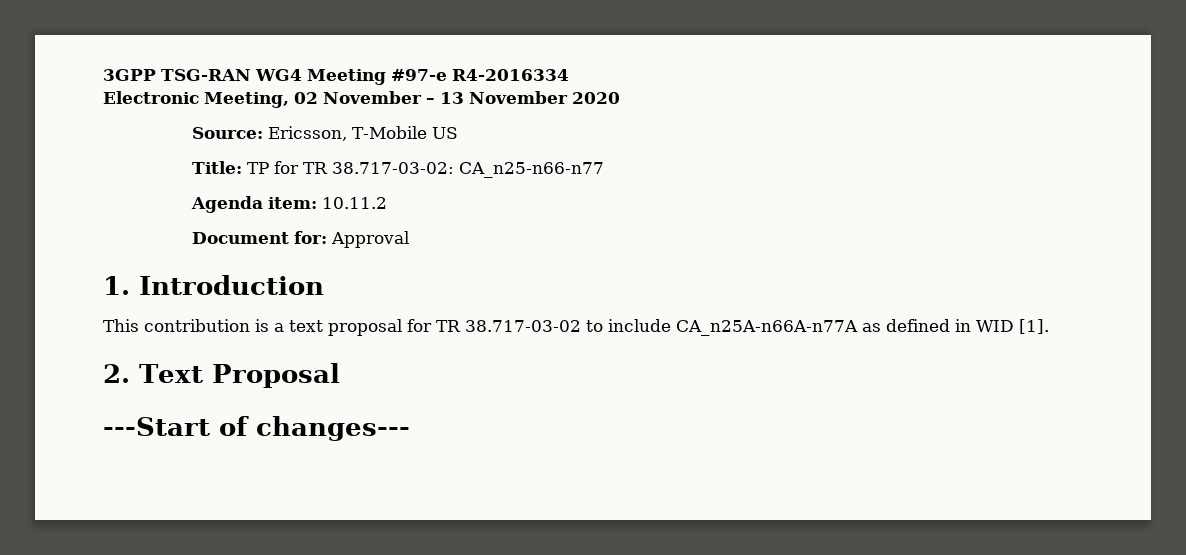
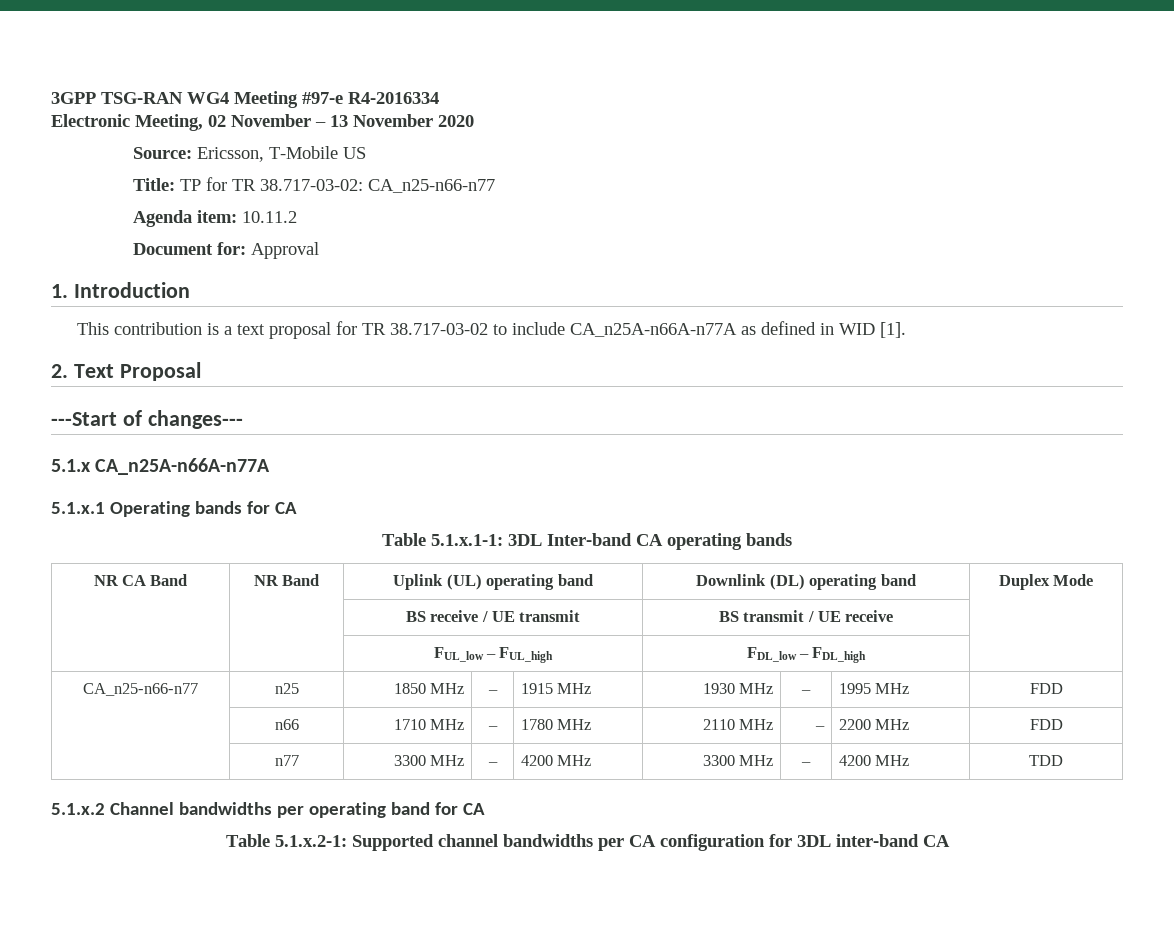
+ 5.1.x CA_n25A-n66A-n77A
+ 5.1.x.1 Operating bands for CA
+ Table 5.1.x.1-1: 3DL Inter-band CA operating bands
+ NR CA Band | NR Band | Uplink (UL) operating band | Downlink (DL) operating band | Duplex Mode
+ | | BS receive / UE transmit | BS transmit / UE receive |
+ | | FUL_low – FUL_high | FDL_low – FDL_high |
+ CA_n25-n66-n77 | n25 | 1850 MHz | – | 1915 MHz | 1930 MHz | – | 1995 MHz | FDD
+ | n66 | 1710 MHz | – | 1780 MHz | 2110 MHz | – | 2200 MHz | FDD
+ | n77 | 3300 MHz | – | 4200 MHz | 3300 MHz | – | 4200 MHz | TDD
+ 5.1.x.2 Channel bandwidths per operating band for CA
+ Table 5.1.x.2-1: Supported channel bandwidths per CA configuration for 3DL inter-band CA

